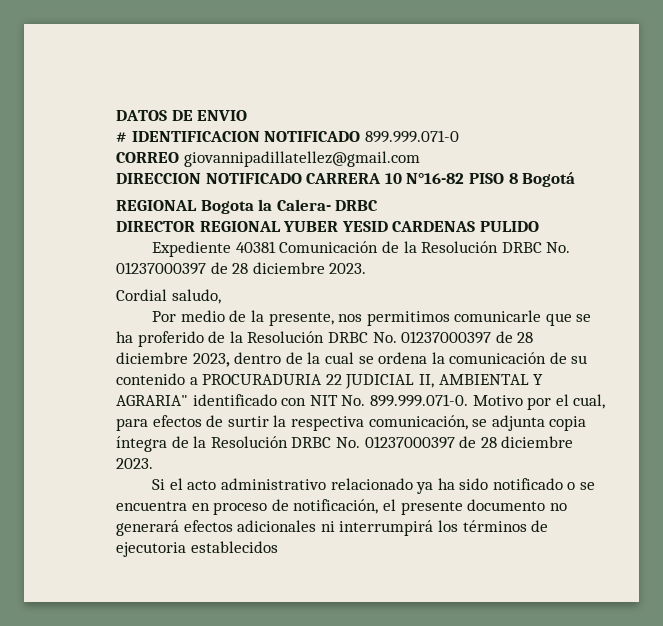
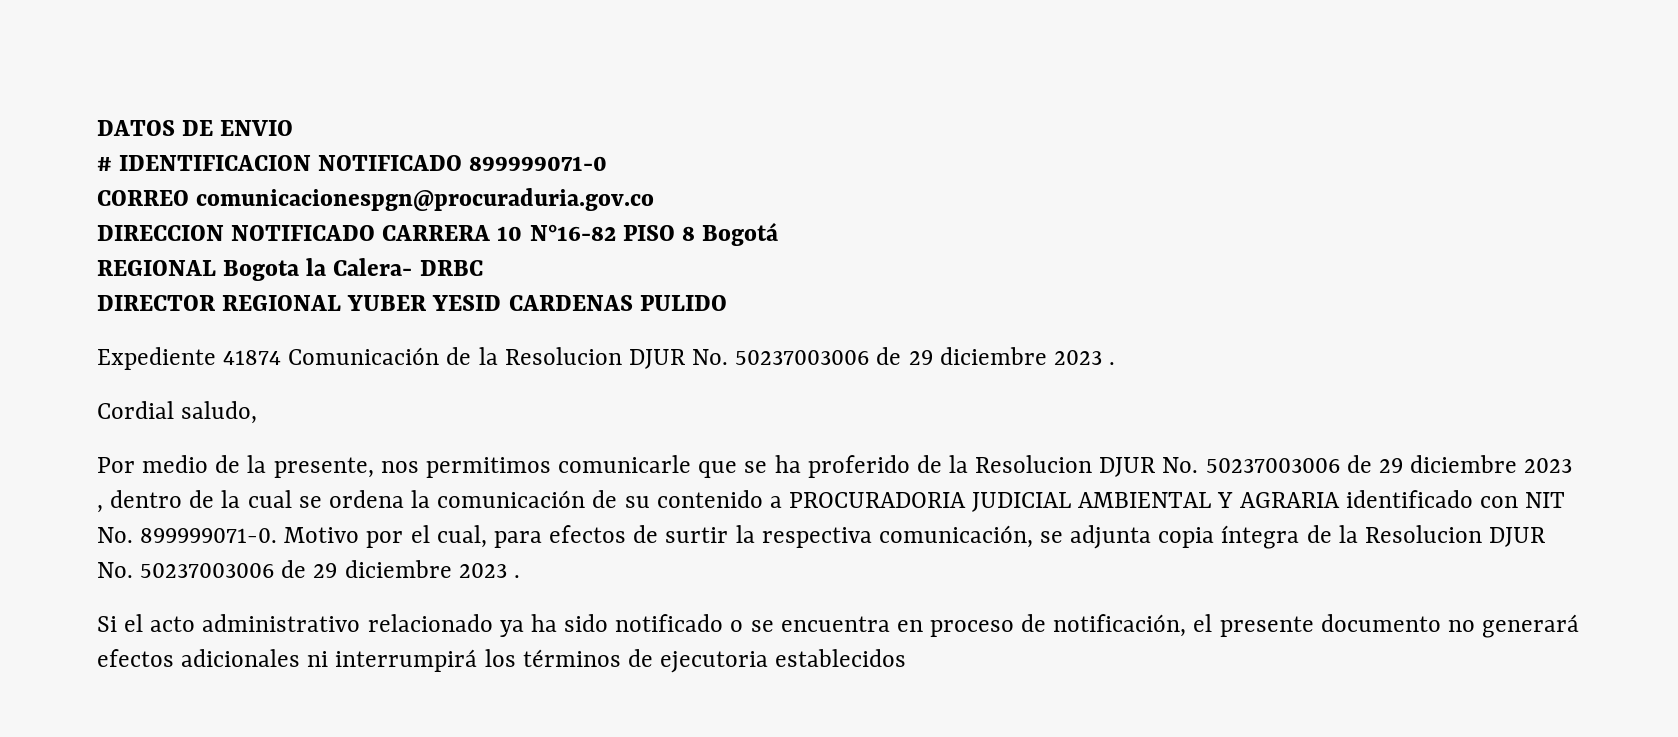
- # IDENTIFICACION NOTIFICADO 899.999.071-0
+ # IDENTIFICACION NOTIFICADO 899999071-0
- CORREO giovannipadillatellez@gmail.com
+ CORREO comunicacionespgn@procuraduria.gov.co
- Expediente 40381 Comunicación de la Resolución DRBC No. 01237000397 de 28 diciembre 2023.
+ Expediente 41874 Comunicación de la Resolucion DJUR No. 50237003006 de 29 diciembre 2023 .
- Por medio de la presente, nos permitimos comunicarle que se ha proferido de la Resolución DRBC No. 01237000397 de 28 diciembre 2023, dentro de la cual se ordena la comunicación de su contenido a PROCURADURIA 22 JUDICIAL II, AMBIENTAL Y AGRARIA" identificado con NIT No. 899.999.071-0. Motivo por el cual, para efectos de surtir la respectiva comunicación, se adjunta copia íntegra de la Resolución DRBC No. 01237000397 de 28 diciembre 2023.
+ Por medio de la presente, nos permitimos comunicarle que se ha proferido de la Resolucion DJUR No. 50237003006 de 29 diciembre 2023 , dentro de la cual se ordena la comunicación de su contenido a PROCURADORIA JUDICIAL AMBIENTAL Y AGRARIA identificado con NIT No. 899999071-0. Motivo por el cual, para efectos de surtir la respectiva comunicación, se adjunta copia íntegra de la Resolucion DJUR No. 50237003006 de 29 diciembre 2023 .

